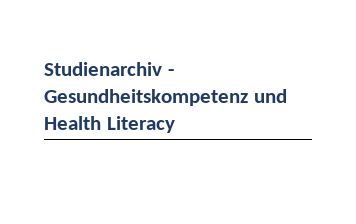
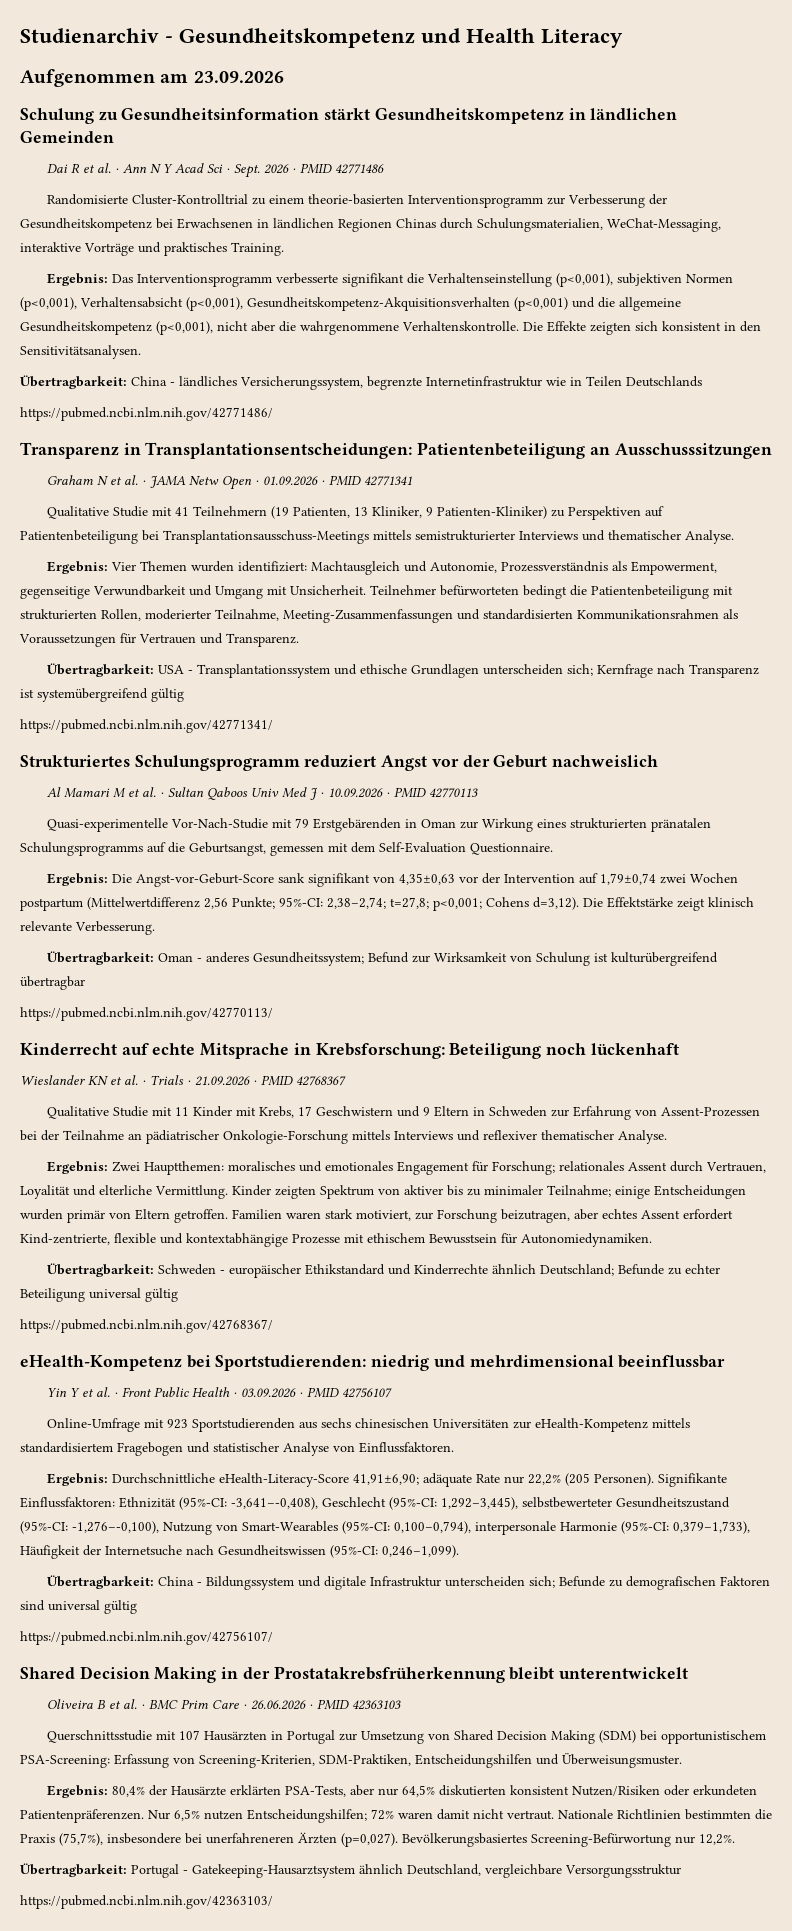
+ Aufgenommen am 23.09.2026
+ Schulung zu Gesundheitsinformation stärkt Gesundheitskompetenz in ländlichen Gemeinden
+ Dai R et al. · Ann N Y Acad Sci · Sept. 2026 · PMID 42771486
+ Randomisierte Cluster-Kontrolltrial zu einem theorie-basierten Interventionsprogramm zur Verbesserung der Gesundheitskompetenz bei Erwachsenen in ländlichen Regionen Chinas durch Schulungsmaterialien, WeChat-Messaging, interaktive Vorträge und praktisches Training.
+ Ergebnis: Das Interventionsprogramm verbesserte signifikant die Verhaltenseinstellung (p<0,001), subjektiven Normen (p<0,001), Verhaltensabsicht (p<0,001), Gesundheitskompetenz-Akquisitionsverhalten (p<0,001) und die allgemeine Gesundheitskompetenz (p<0,001), nicht aber die wahrgenommene Verhaltenskontrolle. Die Effekte zeigten sich konsistent in den Sensitivitätsanalysen.
+ Übertragbarkeit: China - ländliches Versicherungssystem, begrenzte Internetinfrastruktur wie in Teilen Deutschlands
+ https://pubmed.ncbi.nlm.nih.gov/42771486/
+ Transparenz in Transplantationsentscheidungen: Patientenbeteiligung an Ausschusssitzungen
+ Graham N et al. · JAMA Netw Open · 01.09.2026 · PMID 42771341
+ Qualitative Studie mit 41 Teilnehmern (19 Patienten, 13 Kliniker, 9 Patienten-Kliniker) zu Perspektiven auf Patientenbeteiligung bei Transplantationsausschuss-Meetings mittels semistrukturierter Interviews und thematischer Analyse.
+ Ergebnis: Vier Themen wurden identifiziert: Machtausgleich und Autonomie, Prozessverständnis als Empowerment, gegenseitige Verwundbarkeit und Umgang mit Unsicherheit. Teilnehmer befürworteten bedingt die Patientenbeteiligung mit strukturierten Rollen, moderierter Teilnahme, Meeting-Zusammenfassungen und standardisierten Kommunikationsrahmen als Voraussetzungen für Vertrauen und Transparenz.
+ Übertragbarkeit: USA - Transplantationssystem und ethische Grundlagen unterscheiden sich; Kernfrage nach Transparenz ist systemübergreifend gültig
+ https://pubmed.ncbi.nlm.nih.gov/42771341/
+ Strukturiertes Schulungsprogramm reduziert Angst vor der Geburt nachweislich
+ Al Mamari M et al. · Sultan Qaboos Univ Med J · 10.09.2026 · PMID 42770113
+ Quasi-experimentelle Vor-Nach-Studie mit 79 Erstgebärenden in Oman zur Wirkung eines strukturierten pränatalen Schulungsprogramms auf die Geburtsangst, gemessen mit dem Self-Evaluation Questionnaire.
+ Ergebnis: Die Angst-vor-Geburt-Score sank signifikant von 4,35±0,63 vor der Intervention auf 1,79±0,74 zwei Wochen postpartum (Mittelwertdifferenz 2,56 Punkte; 95%-CI: 2,38–2,74; t=27,8; p<0,001; Cohens d=3,12). Die Effektstärke zeigt klinisch relevante Verbesserung.
+ Übertragbarkeit: Oman - anderes Gesundheitssystem; Befund zur Wirksamkeit von Schulung ist kulturübergreifend übertragbar
+ https://pubmed.ncbi.nlm.nih.gov/42770113/
+ Kinderrecht auf echte Mitsprache in Krebsforschung: Beteiligung noch lückenhaft
+ Wieslander KN et al. · Trials · 21.09.2026 · PMID 42768367
+ Qualitative Studie mit 11 Kinder mit Krebs, 17 Geschwistern und 9 Eltern in Schweden zur Erfahrung von Assent-Prozessen bei der Teilnahme an pädiatrischer Onkologie-Forschung mittels Interviews und reflexiver thematischer Analyse.
+ Ergebnis: Zwei Hauptthemen: moralisches und emotionales Engagement für Forschung; relationales Assent durch Vertrauen, Loyalität und elterliche Vermittlung. Kinder zeigten Spektrum von aktiver bis zu minimaler Teilnahme; einige Entscheidungen wurden primär von Eltern getroffen. Familien waren stark motiviert, zur Forschung beizutragen, aber echtes Assent erfordert Kind-zentrierte, flexible und kontextabhängige Prozesse mit ethischem Bewusstsein für Autonomiedynamiken.
+ Übertragbarkeit: Schweden - europäischer Ethikstandard und Kinderrechte ähnlich Deutschland; Befunde zu echter Beteiligung universal gültig
+ https://pubmed.ncbi.nlm.nih.gov/42768367/
+ eHealth-Kompetenz bei Sportstudierenden: niedrig und mehrdimensional beeinflussbar
+ Yin Y et al. · Front Public Health · 03.09.2026 · PMID 42756107
+ Online-Umfrage mit 923 Sportstudierenden aus sechs chinesischen Universitäten zur eHealth-Kompetenz mittels standardisiertem Fragebogen und statistischer Analyse von Einflussfaktoren.
+ Ergebnis: Durchschnittliche eHealth-Literacy-Score 41,91±6,90; adäquate Rate nur 22,2% (205 Personen). Signifikante Einflussfaktoren: Ethnizität (95%-CI: -3,641–-0,408), Geschlecht (95%-CI: 1,292–3,445), selbstbewerteter Gesundheitszustand (95%-CI: -1,276–-0,100), Nutzung von Smart-Wearables (95%-CI: 0,100–0,794), interpersonale Harmonie (95%-CI: 0,379–1,733), Häufigkeit der Internetsuche nach Gesundheitswissen (95%-CI: 0,246–1,099).
+ Übertragbarkeit: China - Bildungssystem und digitale Infrastruktur unterscheiden sich; Befunde zu demografischen Faktoren sind universal gültig
+ https://pubmed.ncbi.nlm.nih.gov/42756107/
+ Shared Decision Making in der Prostatakrebsfrüherkennung bleibt unterentwickelt
+ Oliveira B et al. · BMC Prim Care · 26.06.2026 · PMID 42363103
+ Querschnittsstudie mit 107 Hausärzten in Portugal zur Umsetzung von Shared Decision Making (SDM) bei opportunistischem PSA-Screening: Erfassung von Screening-Kriterien, SDM-Praktiken, Entscheidungshilfen und Überweisungsmuster.
+ Ergebnis: 80,4% der Hausärzte erklärten PSA-Tests, aber nur 64,5% diskutierten konsistent Nutzen/Risiken oder erkundeten Patientenpräferenzen. Nur 6,5% nutzen Entscheidungshilfen; 72% waren damit nicht vertraut. Nationale Richtlinien bestimmten die Praxis (75,7%), insbesondere bei unerfahreneren Ärzten (p=0,027). Bevölkerungsbasiertes Screening-Befürwortung nur 12,2%.
+ Übertragbarkeit: Portugal - Gatekeeping-Hausarztsystem ähnlich Deutschland, vergleichbare Versorgungsstruktur
+ https://pubmed.ncbi.nlm.nih.gov/42363103/

